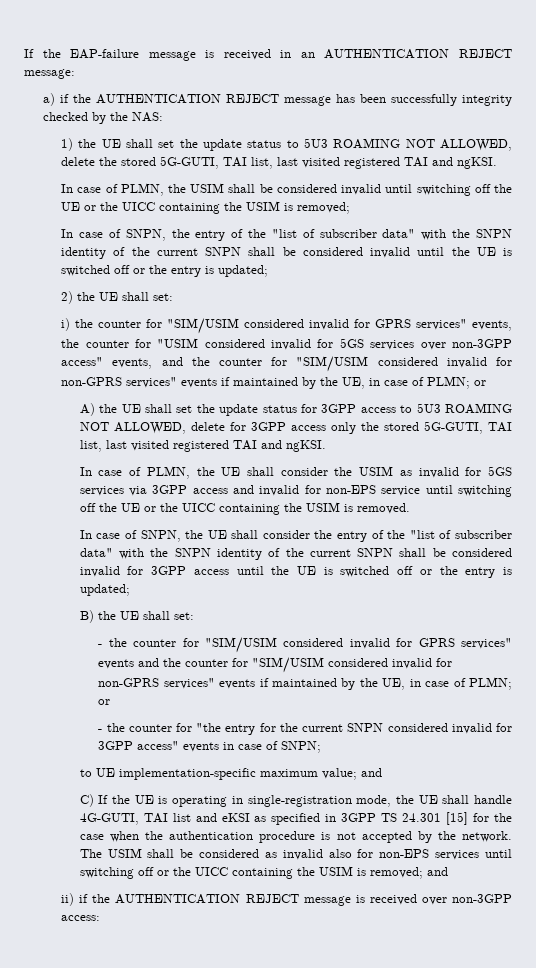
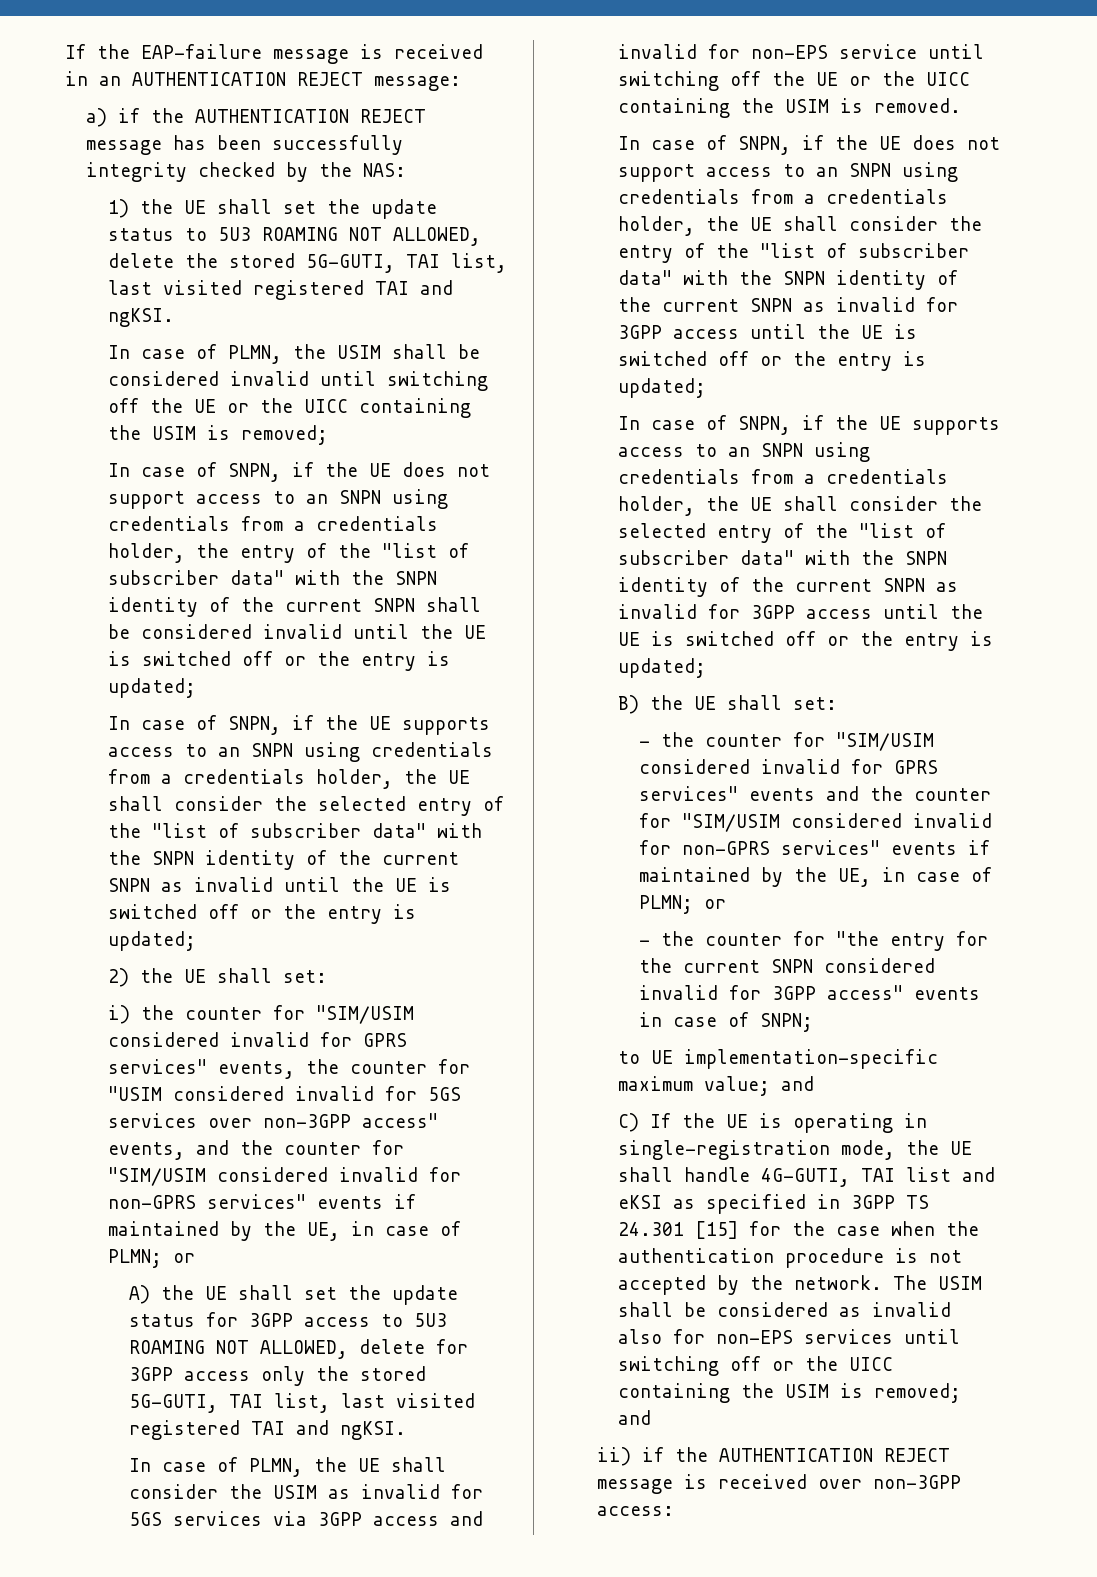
- In case of SNPN, the entry of the "list of subscriber data" with the SNPN identity of the current SNPN shall be considered invalid until the UE is switched off or the entry is updated;
+ In case of SNPN, if the UE does not support access to an SNPN using credentials from a credentials holder, the entry of the "list of subscriber data" with the SNPN identity of the current SNPN shall be considered invalid until the UE is switched off or the entry is updated;
+ In case of SNPN, if the UE supports access to an SNPN using credentials from a credentials holder, the UE shall consider the selected entry of the "list of subscriber data" with the SNPN identity of the current SNPN as invalid until the UE is switched off or the entry is updated;
- In case of SNPN, the UE shall consider the entry of the "list of subscriber data" with the SNPN identity of the current SNPN shall be considered invalid for 3GPP access until the UE is switched off or the entry is updated;
+ In case of SNPN, if the UE does not support access to an SNPN using credentials from a credentials holder, the UE shall consider the entry of the "list of subscriber data" with the SNPN identity of the current SNPN as invalid for 3GPP access until the UE is switched off or the entry is updated;
+ In case of SNPN, if the UE supports access to an SNPN using credentials from a credentials holder, the UE shall consider the selected entry of the "list of subscriber data" with the SNPN identity of the current SNPN as invalid for 3GPP access until the UE is switched off or the entry is updated;

